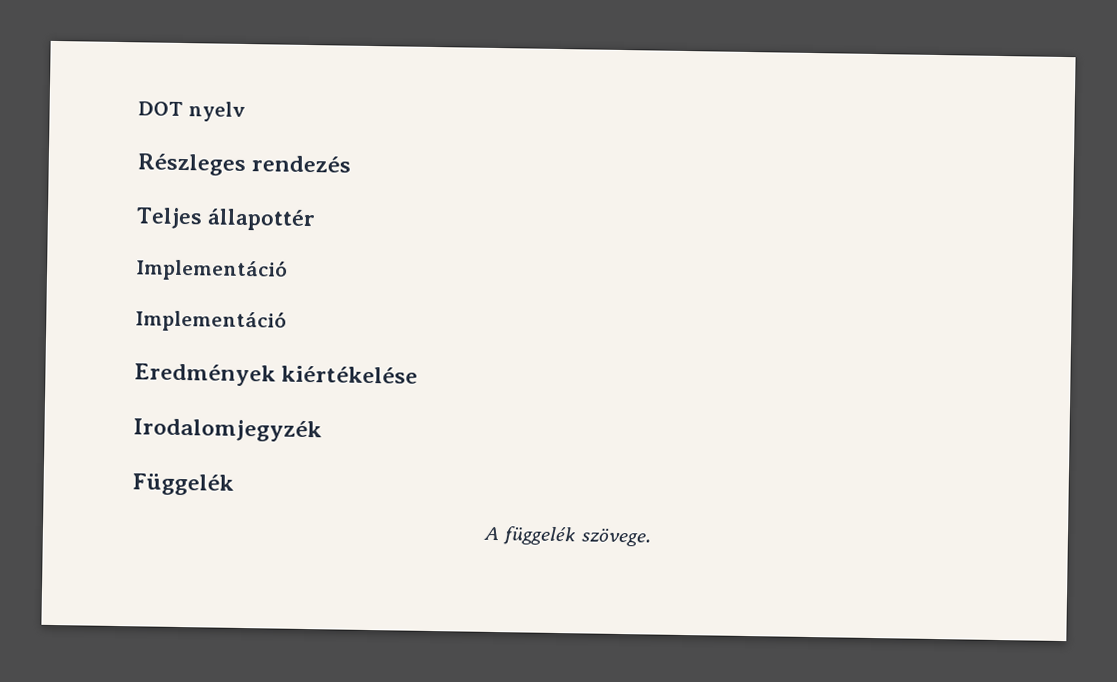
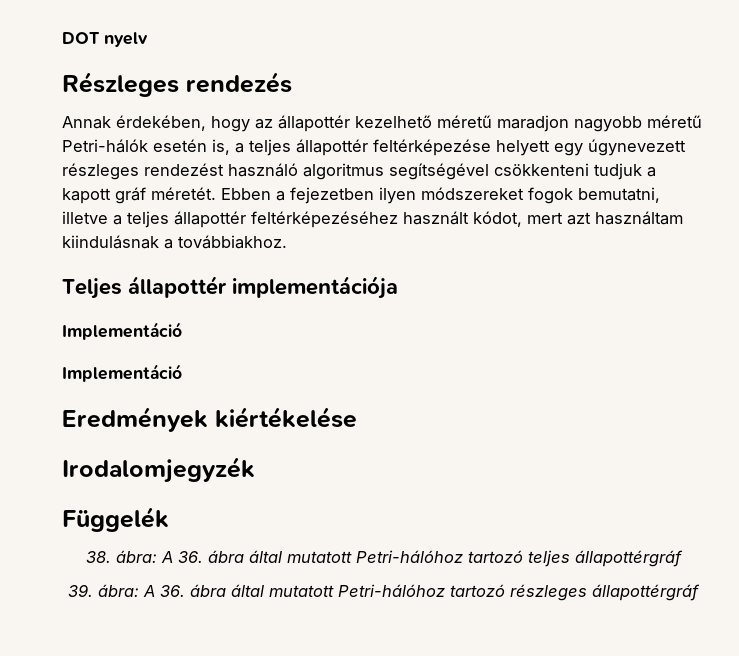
+ Annak érdekében, hogy az állapottér kezelhető méretű maradjon nagyobb méretű Petri-hálók esetén is, a teljes állapottér feltérképezése helyett egy úgynevezett részleges rendezést használó algoritmus segítségével csökkenteni tudjuk a kapott gráf méretét. Ebben a fejezetben ilyen módszereket fogok bemutatni, illetve a teljes állapottér feltérképezéséhez használt kódot, mert azt használtam kiindulásnak a továbbiakhoz.
- Teljes állapottér
+ Teljes állapottér implementációja
- A függelék szövege.
+ 38. ábra: A 36. ábra által mutatott Petri-hálóhoz tartozó teljes állapottérgráf
+ 39. ábra: A 36. ábra által mutatott Petri-hálóhoz tartozó részleges állapottérgráf

